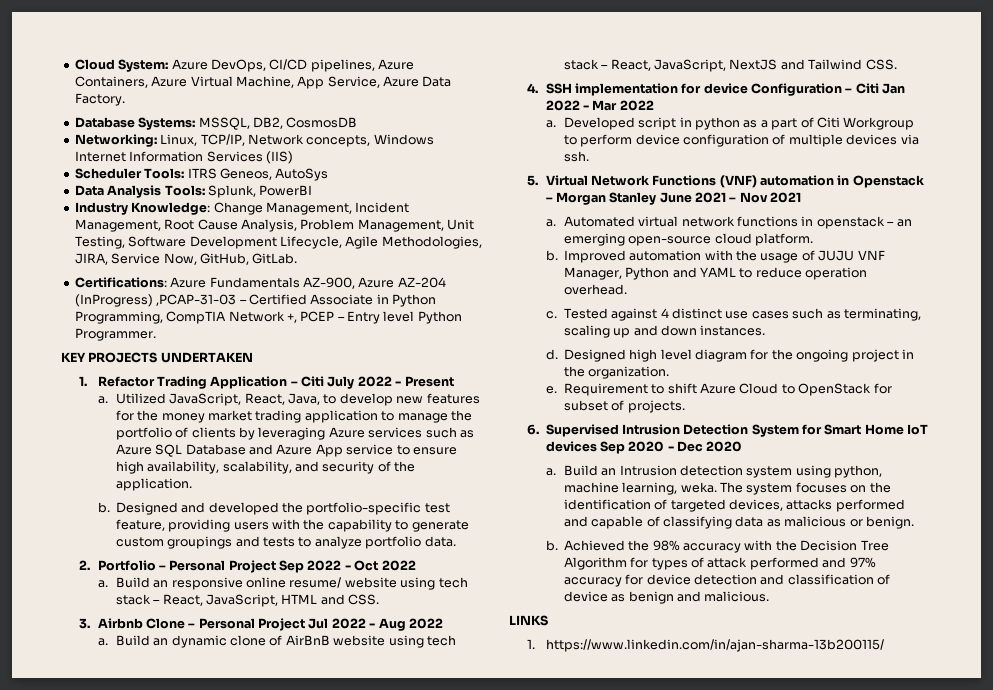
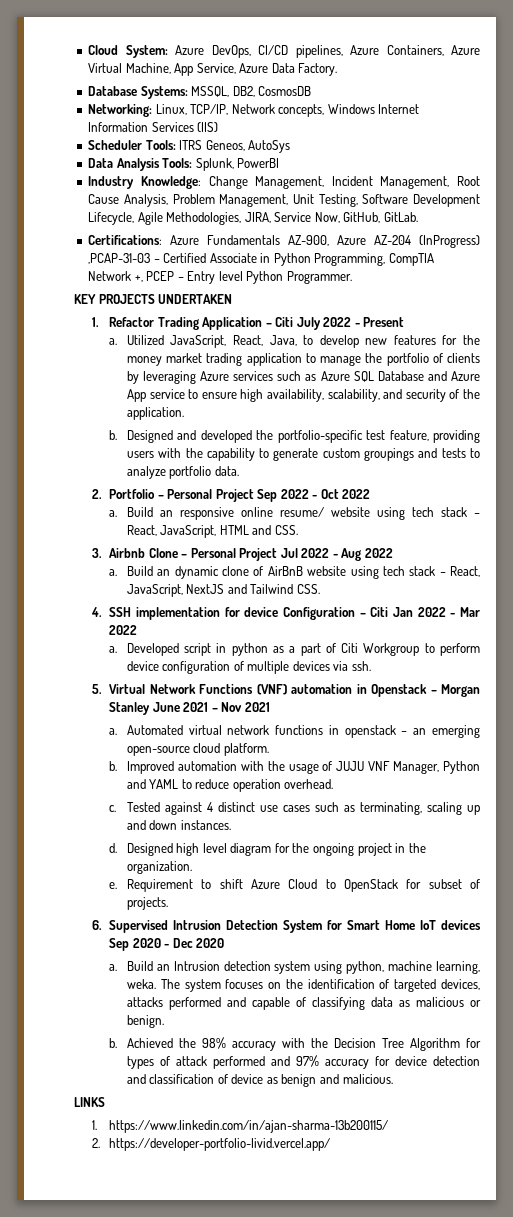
+ 2. https://developer-portfolio-livid.vercel.app/

